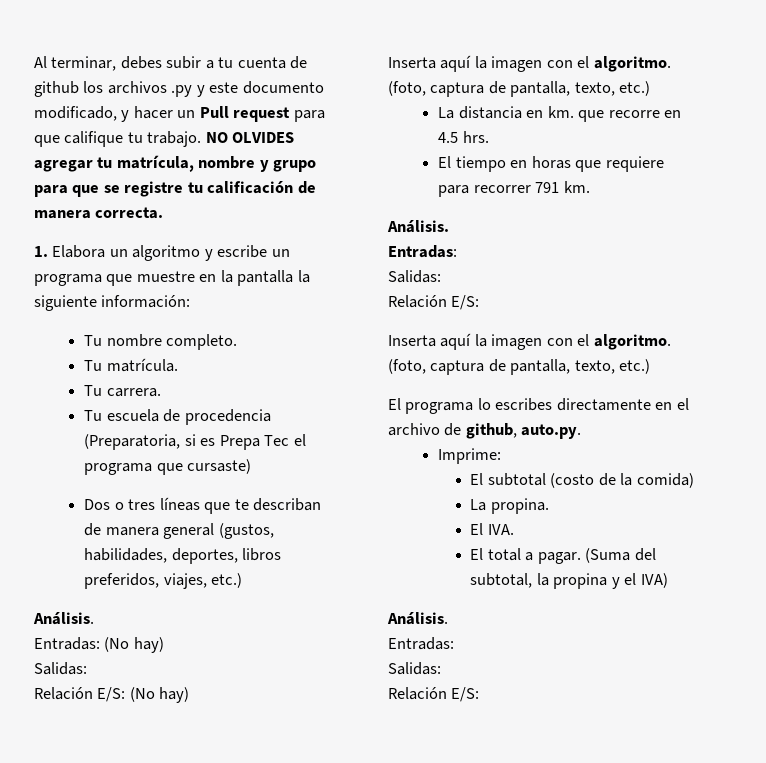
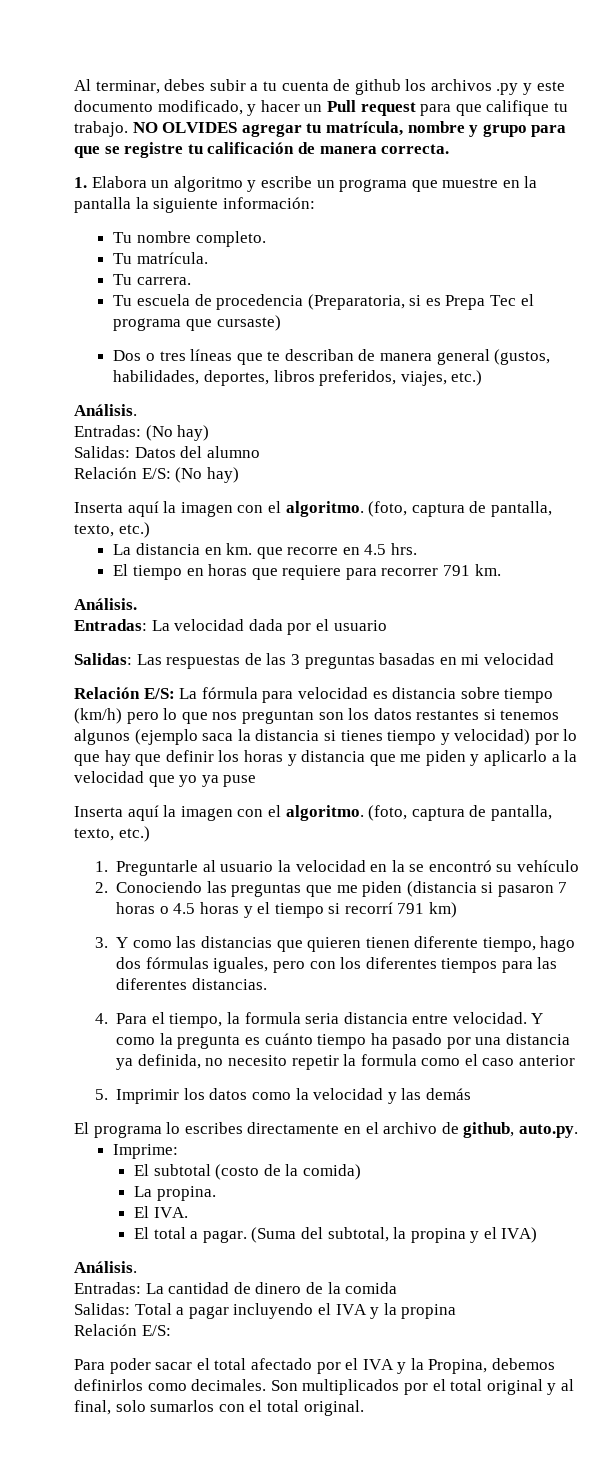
  Entradas: (No hay)
- Salidas:
+ Salidas: Datos del alumno
  El tiempo en horas que requiere para recorrer 791 km.
  Análisis.
- Entradas:
- Salidas:
- Relación E/S:
+ Entradas: La velocidad dada por el usuario
+ Salidas: Las respuestas de las 3 preguntas basadas en mi velocidad
+ Relación E/S: La fórmula para velocidad es distancia sobre tiempo (km/h) pero lo que nos preguntan son los datos restantes si tenemos algunos (ejemplo saca la distancia si tienes tiempo y velocidad) por lo que hay que definir los horas y distancia que me piden y aplicarlo a la velocidad que yo ya puse
+ 1. Preguntarle al usuario la velocidad en la se encontró su vehículo
+ 2. Conociendo las preguntas que me piden (distancia si pasaron 7 horas o 4.5 horas y el tiempo si recorrí 791 km)
+ 3. Y como las distancias que quieren tienen diferente tiempo, hago dos fórmulas iguales, pero con los diferentes tiempos para las diferentes distancias.
+ 4. Para el tiempo, la formula seria distancia entre velocidad. Y como la pregunta es cuánto tiempo ha pasado por una distancia ya definida, no necesito repetir la formula como el caso anterior
+ 5. Imprimir los datos como la velocidad y las demás
  (Suma del subtotal, la propina y el IVA)
  Análisis.
- Entradas:
- Salidas:
+ Entradas: La cantidad de dinero de la comida
+ Salidas: Total a pagar incluyendo el IVA y la propina
  Relación E/S:
+ Para poder sacar el total afectado por el IVA y la Propina, debemos definirlos como decimales. Son multiplicados por el total original y al final, solo sumarlos con el total original.

